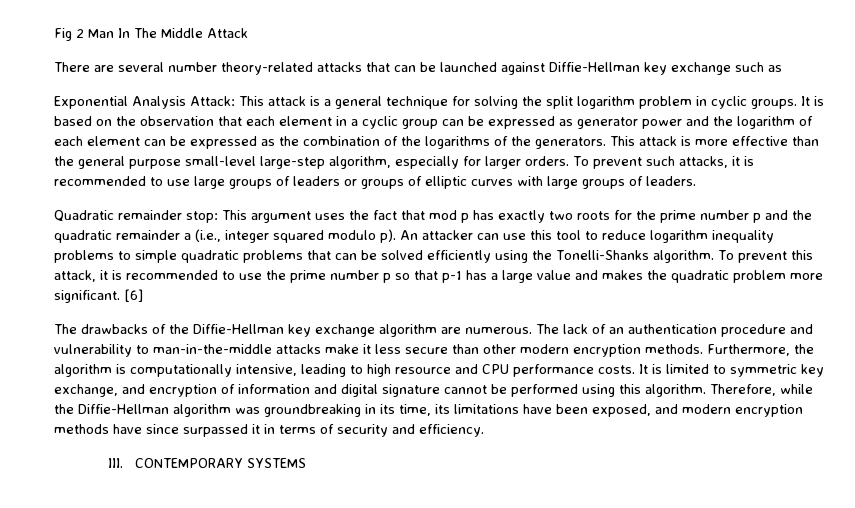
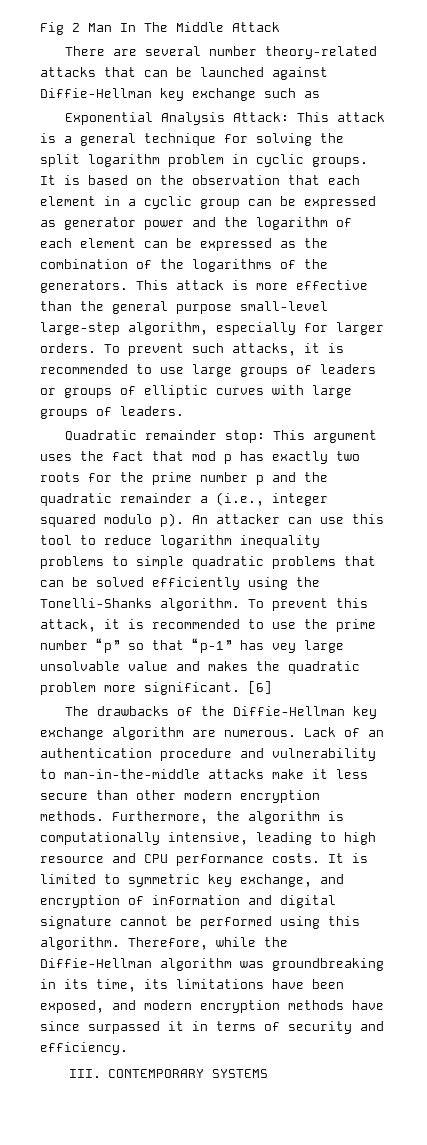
- To prevent this attack, it is recommended to use the prime number p so that p-1 has a large value and makes the quadratic problem more significant.
+ To prevent this attack, it is recommended to use the prime number “p” so that “p-1” has vey large unsolvable value and makes the quadratic problem more significant.
- The lack of an authentication procedure and vulnerability to man-in-the-middle attacks make it less secure than other modern encryption methods.
+ Lack of an authentication procedure and vulnerability to man-in-the-middle attacks make it less secure than other modern encryption methods.

